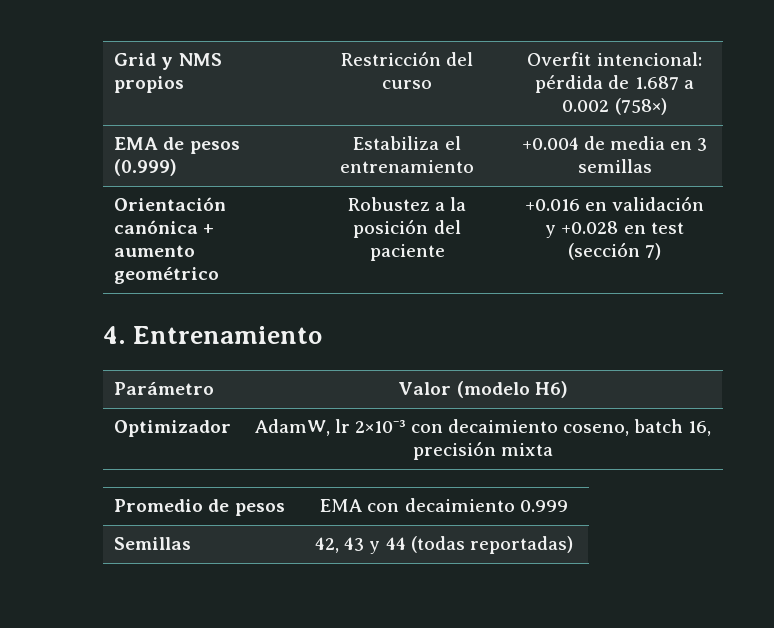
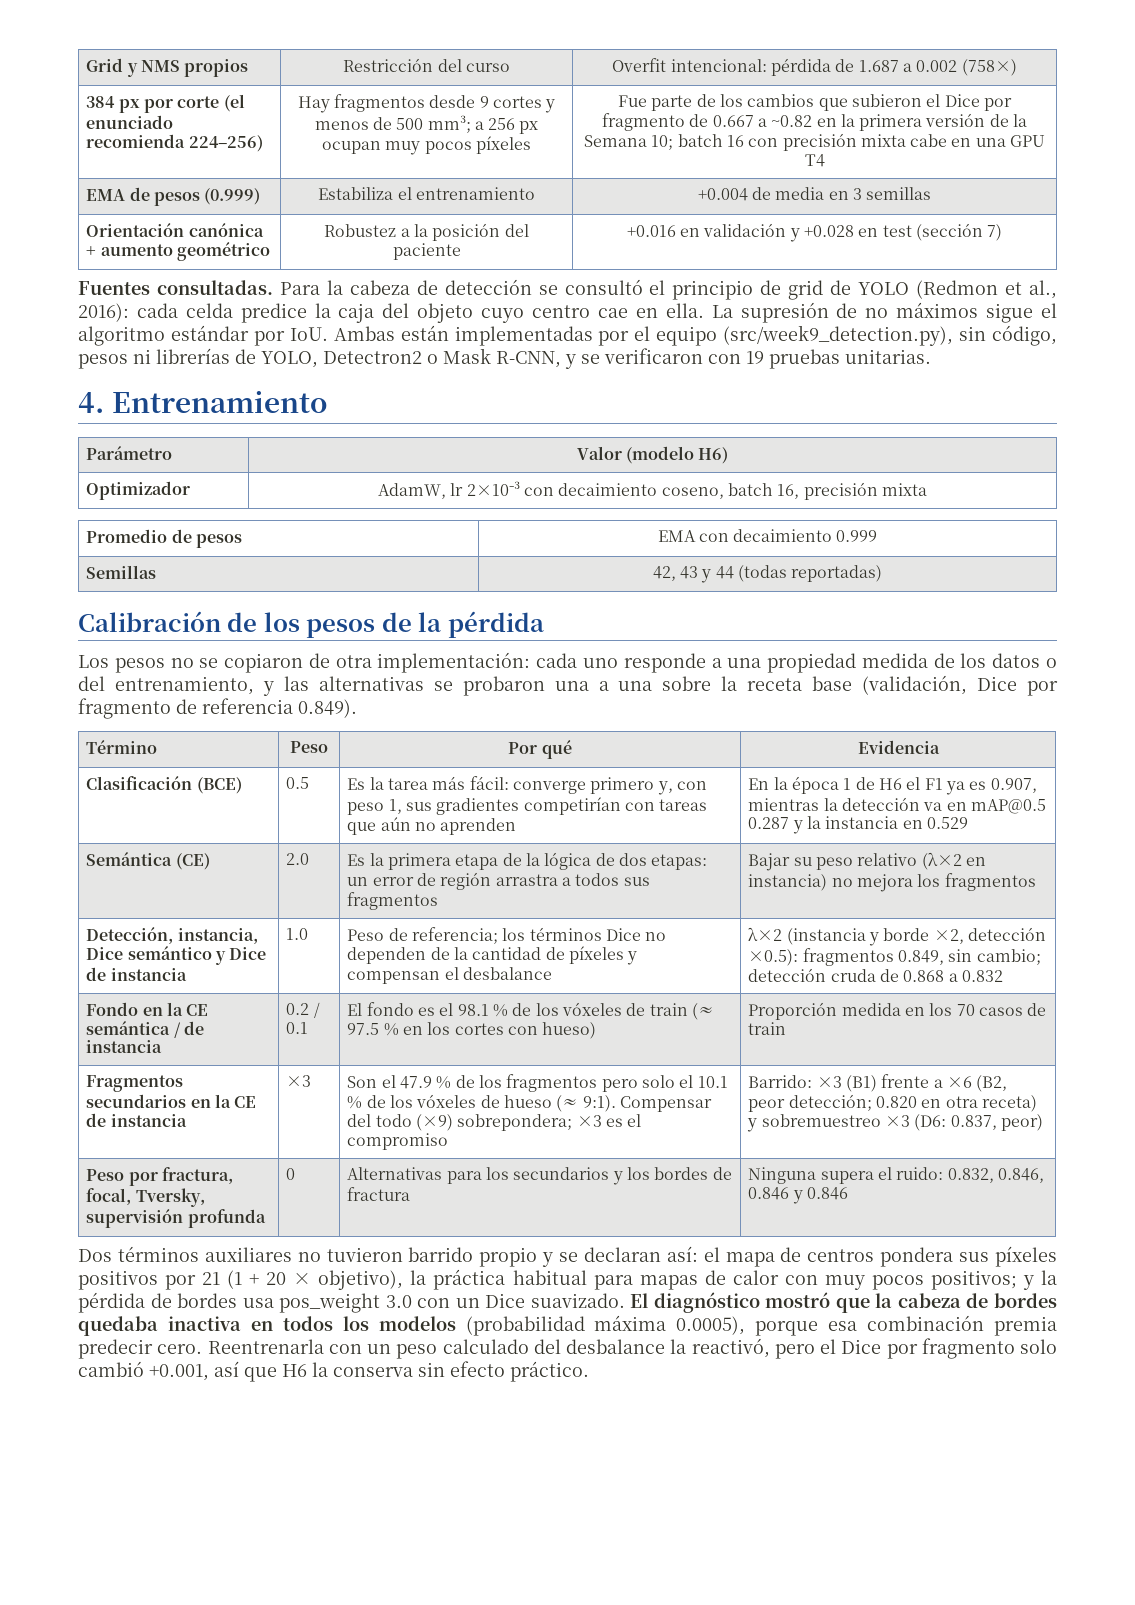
+ 384 px por corte (el enunciado recomienda 224–256) | Hay fragmentos desde 9 cortes y menos de 500 mm³; a 256 px ocupan muy pocos píxeles | Fue parte de los cambios que subieron el Dice por fragmento de 0.667 a ~0.82 en la primera versión de la Semana 10; batch 16 con precisión mixta cabe en una GPU T4
+ Fuentes consultadas. Para la cabeza de detección se consultó el principio de grid de YOLO (Redmon et al., 2016): cada celda predice la caja del objeto cuyo centro cae en ella. La supresión de no máximos sigue el algoritmo estándar por IoU. Ambas están implementadas por el equipo (src/week9_detection.py), sin código, pesos ni librerías de YOLO, Detectron2 o Mask R-CNN, y se verificaron con 19 pruebas unitarias.
+ Calibración de los pesos de la pérdida
+ Los pesos no se copiaron de otra implementación: cada uno responde a una propiedad medida de los datos o del entrenamiento, y las alternativas se probaron una a una sobre la receta base (validación, Dice por fragmento de referencia 0.849).
+ Término | Peso | Por qué | Evidencia
+ Clasificación (BCE) | 0.5 | Es la tarea más fácil: converge primero y, con peso 1, sus gradientes competirían con tareas que aún no aprenden | En la época 1 de H6 el F1 ya es 0.907, mientras la detección va en mAP@0.5 0.287 y la instancia en 0.529
+ Semántica (CE) | 2.0 | Es la primera etapa de la lógica de dos etapas: un error de región arrastra a todos sus fragmentos | Bajar su peso relativo (λ×2 en instancia) no mejora los fragmentos
+ Detección, instancia, Dice semántico y Dice de instancia | 1.0 | Peso de referencia; los términos Dice no dependen de la cantidad de píxeles y compensan el desbalance | λ×2 (instancia y borde ×2, detección ×0.5): fragmentos 0.849, sin cambio; detección cruda de 0.868 a 0.832
+ Fondo en la CE semántica / de instancia | 0.2 / 0.1 | El fondo es el 98.1 % de los vóxeles de train (≈ 97.5 % en los cortes con hueso) | Proporción medida en los 70 casos de train
+ Fragmentos secundarios en la CE de instancia | ×3 | Son el 47.9 % de los fragmentos pero solo el 10.1 % de los vóxeles de hueso (≈ 9:1). Compensar del todo (×9) sobrepondera; ×3 es el compromiso | Barrido: ×3 (B1) frente a ×6 (B2, peor detección; 0.820 en otra receta) y sobremuestreo ×3 (D6: 0.837, peor)
+ Peso por fractura, focal, Tversky, supervisión profunda | 0 | Alternativas para los secundarios y los bordes de fractura | Ninguna supera el ruido: 0.832, 0.846, 0.846 y 0.846
+ Dos términos auxiliares no tuvieron barrido propio y se declaran así: el mapa de centros pondera sus píxeles positivos por 21 (1 + 20 × objetivo), la práctica habitual para mapas de calor con muy pocos positivos; y la pérdida de bordes usa pos_weight 3.0 con un Dice suavizado. El diagnóstico mostró que la cabeza de bordes quedaba inactiva en todos los modelos (probabilidad máxima 0.0005), porque esa combinación premia predecir cero. Reentrenarla con un peso calculado del desbalance la reactivó, pero el Dice por fragmento solo cambió +0.001, así que H6 la conserva sin efecto práctico.

